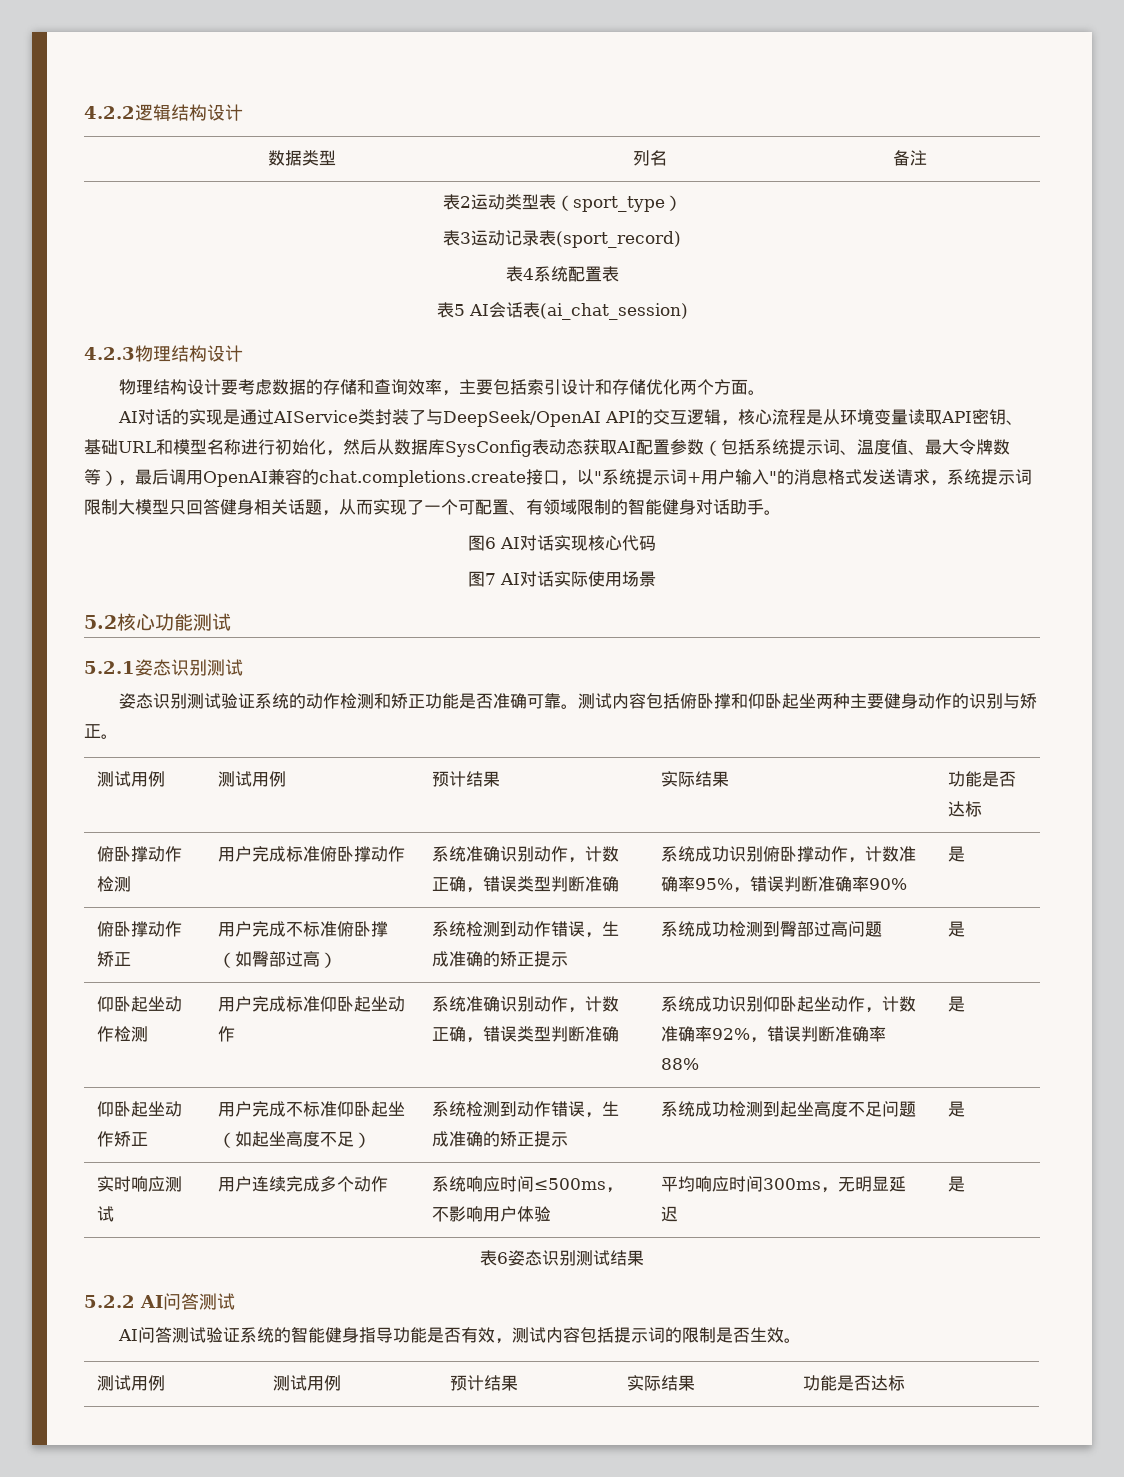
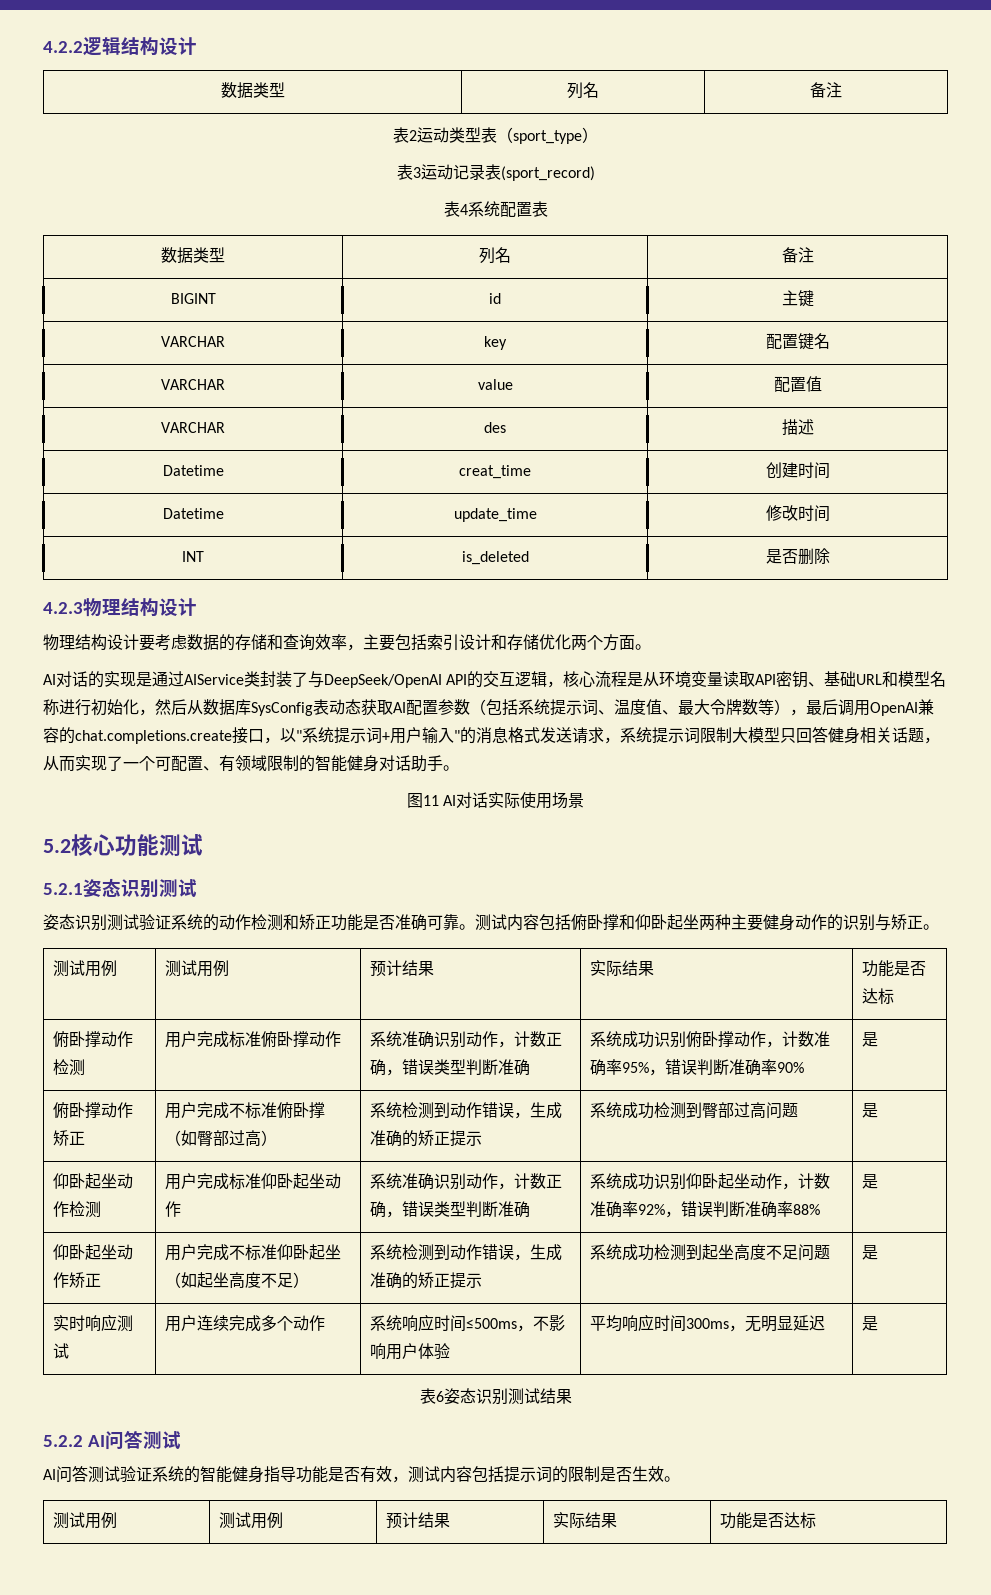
  表4系统配置表
- 表5 AI会话表(ai_chat_session)
+ 数据类型 | 列名 | 备注
+ BIGINT | id | 主键
+ VARCHAR | key | 配置键名
+ VARCHAR | value | 配置值
+ VARCHAR | des | 描述
+ Datetime | creat_time | 创建时间
+ Datetime | update_time | 修改时间
+ INT | is_deleted | 是否删除
- 图6 AI对话实现核心代码
- 图7 AI对话实际使用场景
+ 图11 AI对话实际使用场景

